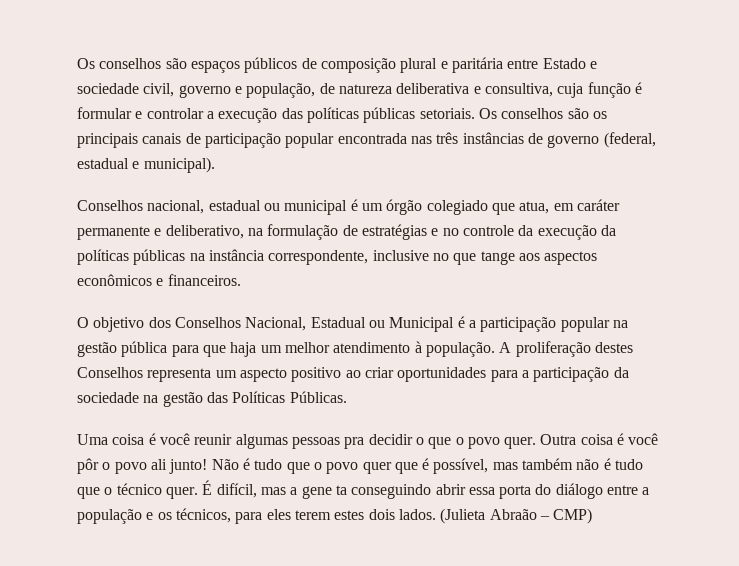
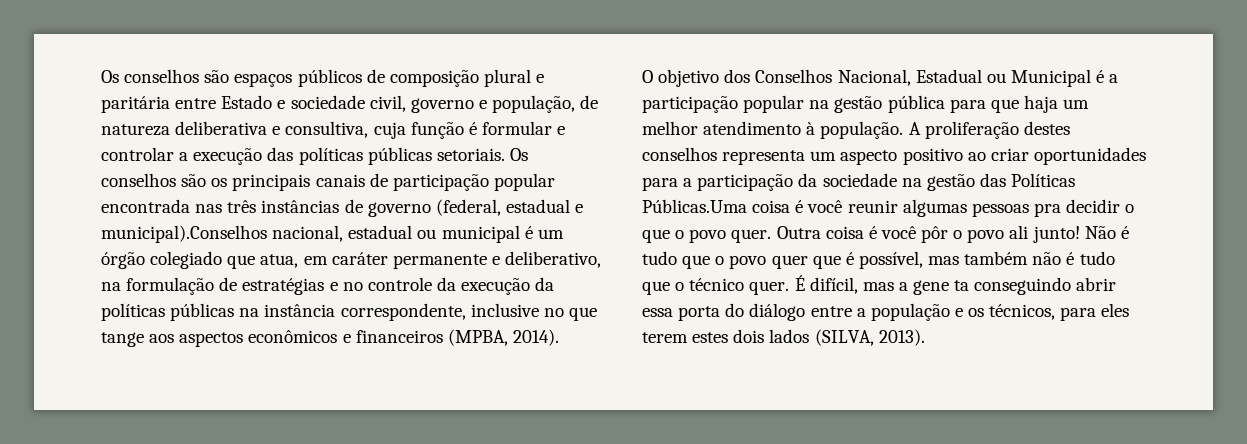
- Os conselhos são os principais canais de participação popular encontrada nas três instâncias de governo (federal, estadual e municipal).
- Conselhos nacional, estadual ou municipal é um órgão colegiado que atua, em caráter permanente e deliberativo, na formulação de estratégias e no controle da execução da políticas públicas na instância correspondente, inclusive no que tange aos aspectos econômicos e financeiros.
+ Os conselhos são os principais canais de participação popular encontrada nas três instâncias de governo (federal, estadual e municipal).Conselhos nacional, estadual ou municipal é um órgão colegiado que atua, em caráter permanente e deliberativo, na formulação de estratégias e no controle da execução da políticas públicas na instância correspondente, inclusive no que tange aos aspectos econômicos e financeiros (MPBA, 2014).
- A proliferação destes Conselhos representa um aspecto positivo ao criar oportunidades para a participação da sociedade na gestão das Políticas Públicas.
- Uma coisa é você reunir algumas pessoas pra decidir o que o povo quer.
+ A proliferação destes conselhos representa um aspecto positivo ao criar oportunidades para a participação da sociedade na gestão das Políticas Públicas.Uma coisa é você reunir algumas pessoas pra decidir o que o povo quer.
- É difícil, mas a gene ta conseguindo abrir essa porta do diálogo entre a população e os técnicos, para eles terem estes dois lados. (Julieta Abraão – CMP)
+ É difícil, mas a gene ta conseguindo abrir essa porta do diálogo entre a população e os técnicos, para eles terem estes dois lados (SILVA, 2013).

